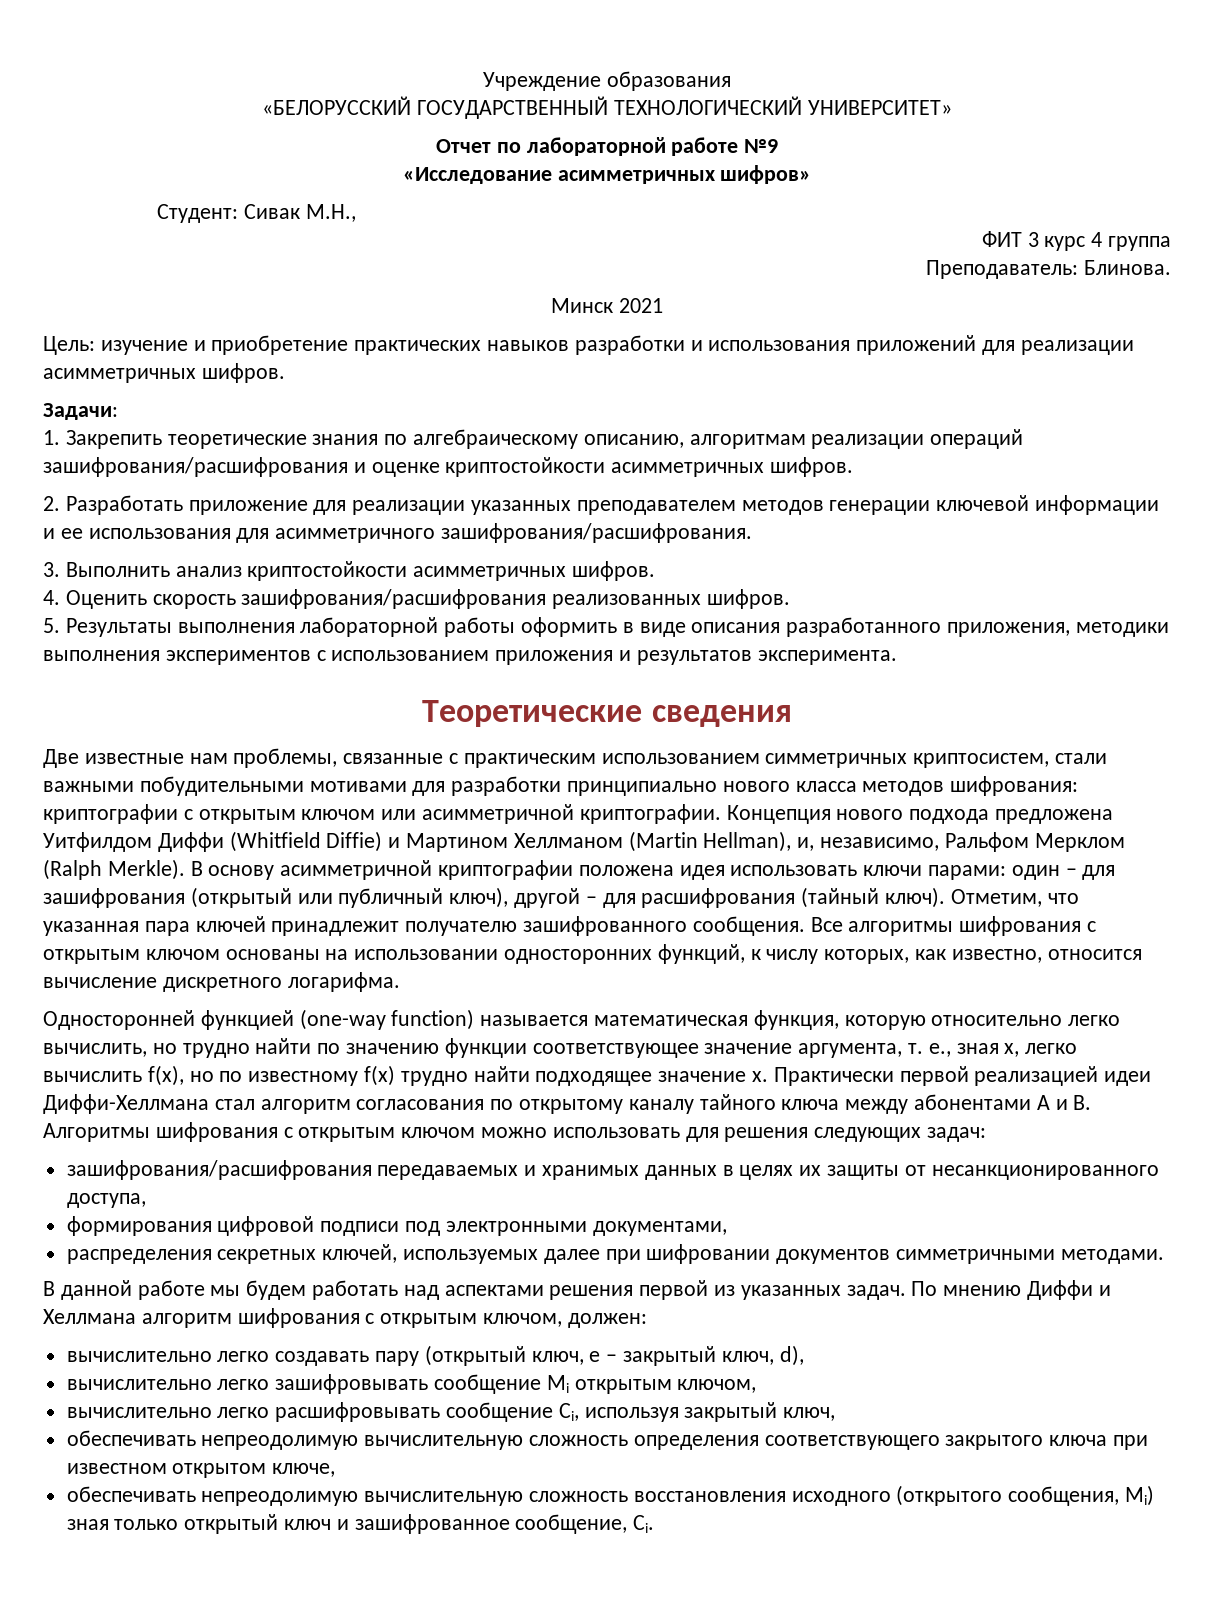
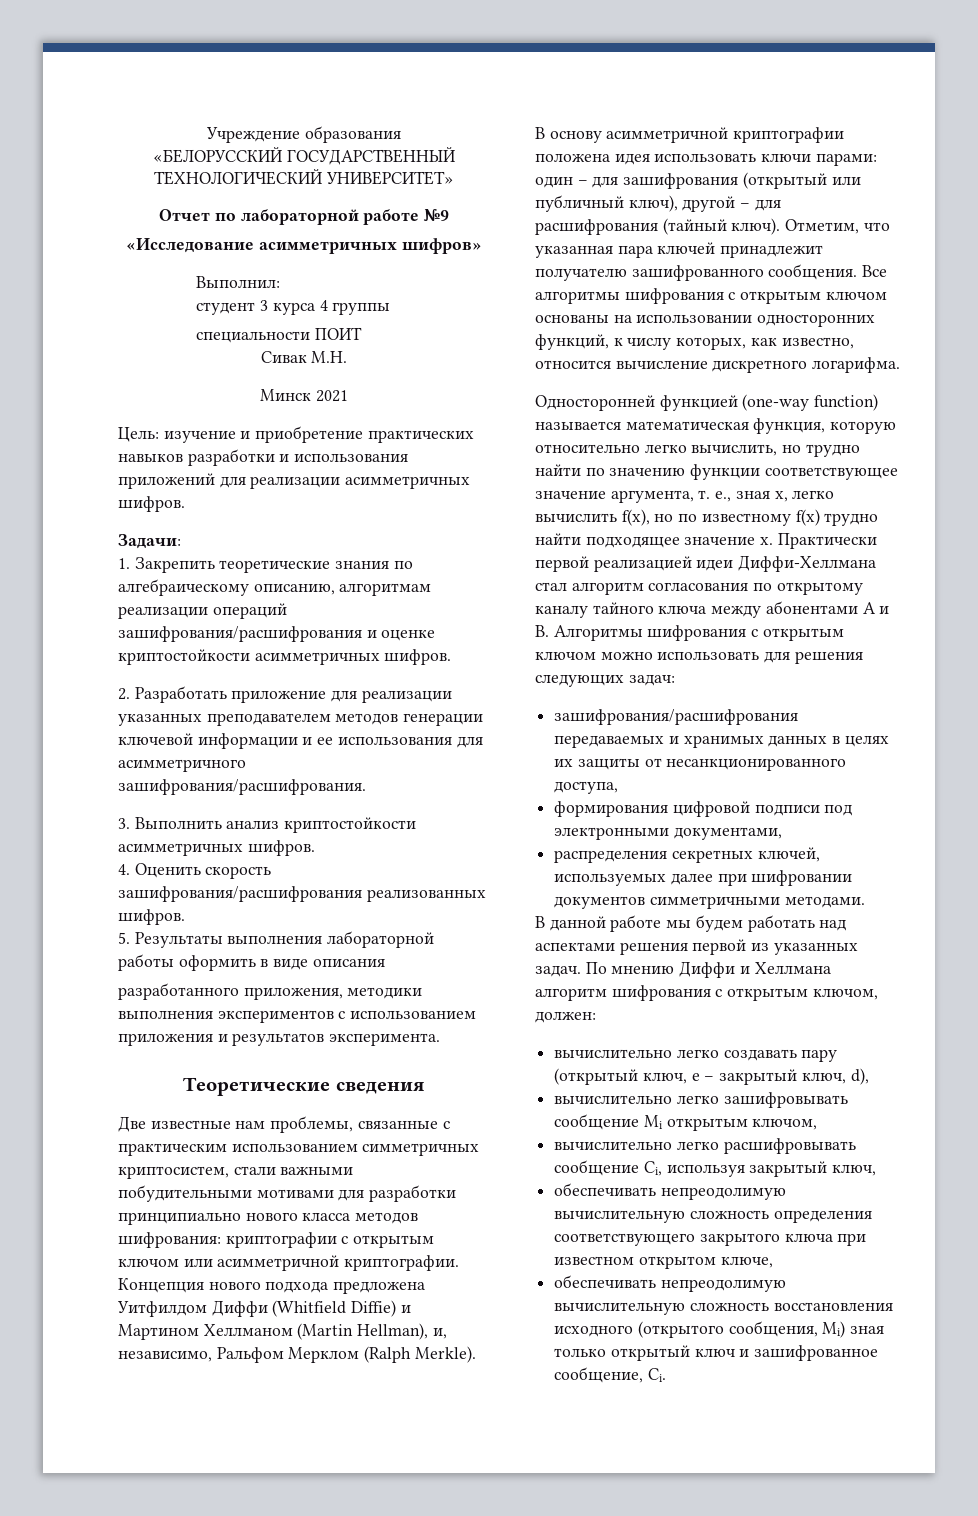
- Студент: Сивак М.Н.,
- ФИТ 3 курс 4 группа
- Преподаватель: Блинова.
+ Выполнил:
+ студент 3 курса 4 группы
+ специальности ПОИТ
+ Сивак М.Н.
- 5. Результаты выполнения лабораторной работы оформить в виде описания разработанного приложения, методики выполнения экспериментов с использованием приложения и результатов эксперимента.
+ 5. Результаты выполнения лабораторной работы оформить в виде описания
+ разработанного приложения, методики выполнения экспериментов с использованием приложения и результатов эксперимента.

